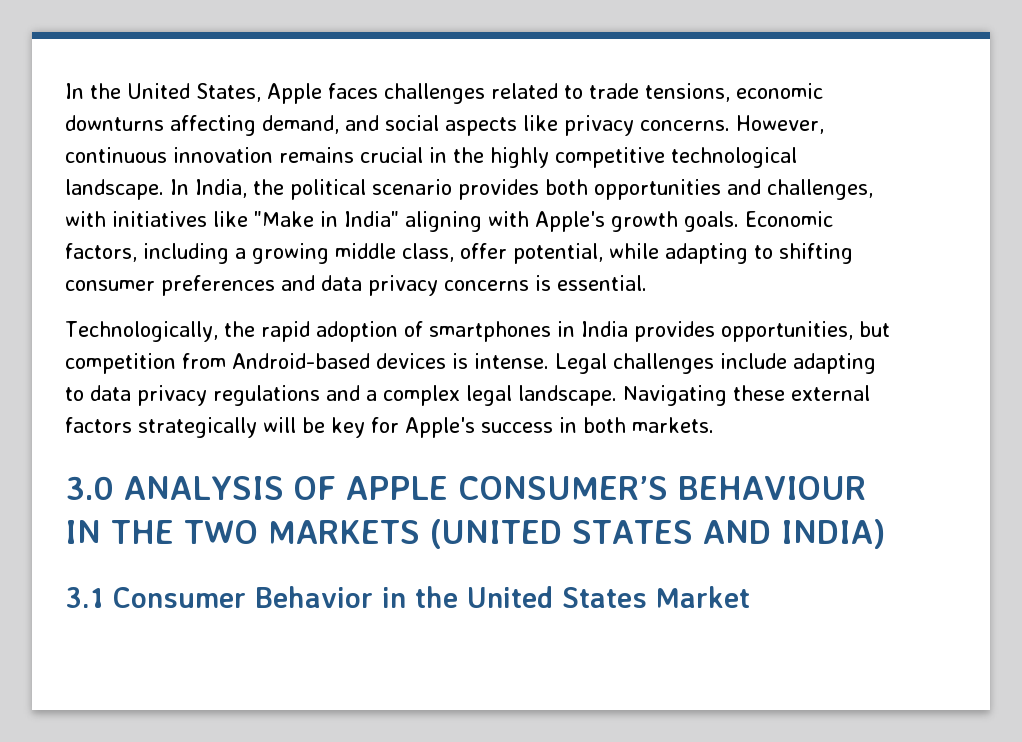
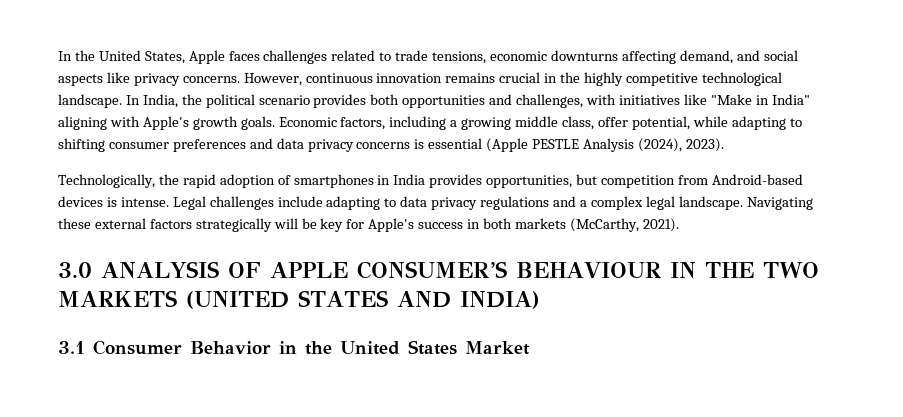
- Economic factors, including a growing middle class, offer potential, while adapting to shifting consumer preferences and data privacy concerns is essential.
+ Economic factors, including a growing middle class, offer potential, while adapting to shifting consumer preferences and data privacy concerns is essential (Apple PESTLE Analysis (2024), 2023).
- Navigating these external factors strategically will be key for Apple's success in both markets.
+ Navigating these external factors strategically will be key for Apple's success in both markets (McCarthy, 2021).

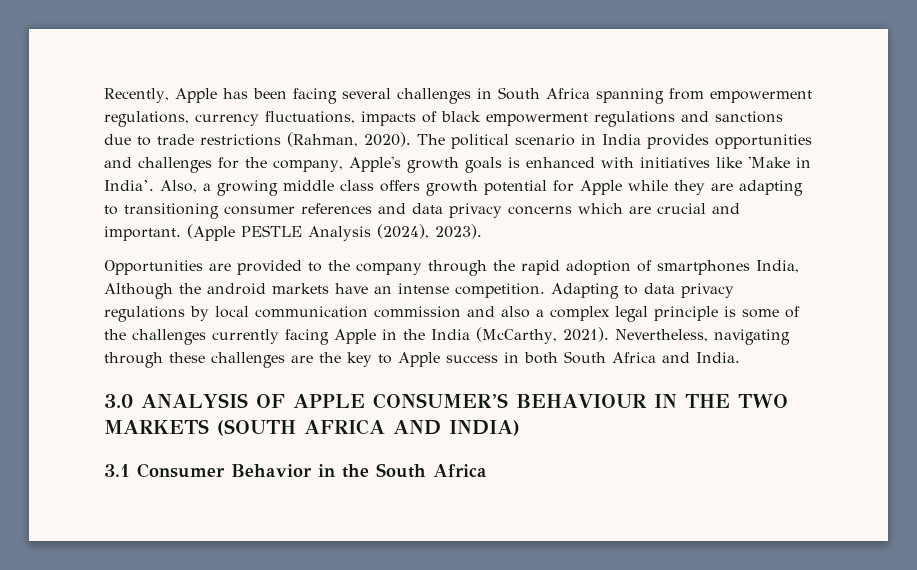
- In the United States, Apple faces challenges related to trade tensions, economic downturns affecting demand, and social aspects like privacy concerns. However, continuous innovation remains crucial in the highly competitive technological landscape. In India, the political scenario provides both opportunities and challenges, with initiatives like "Make in India" aligning with Apple's growth goals. Economic factors, including a growing middle class, offer potential, while adapting to shifting consumer preferences and data privacy concerns is essential (Apple PESTLE Analysis (2024), 2023).
+ Recently, Apple has been facing several challenges in South Africa spanning from empowerment regulations, currency fluctuations, impacts of black empowerment regulations and sanctions due to trade restrictions (Rahman, 2020). The political scenario in India provides opportunities and challenges for the company, Apple's growth goals is enhanced with initiatives like 'Make in India’. Also, a growing middle class offers growth potential for Apple while they are adapting to transitioning consumer references and data privacy concerns which are crucial and important. (Apple PESTLE Analysis (2024), 2023).
- Technologically, the rapid adoption of smartphones in India provides opportunities, but competition from Android-based devices is intense. Legal challenges include adapting to data privacy regulations and a complex legal landscape. Navigating these external factors strategically will be key for Apple's success in both markets (McCarthy, 2021).
+ Opportunities are provided to the company through the rapid adoption of smartphones India, Although the android markets have an intense competition. Adapting to data privacy regulations by local communication commission and also a complex legal principle is some of the challenges currently facing Apple in the India (McCarthy, 2021). Nevertheless, navigating through these challenges are the key to Apple success in both South Africa and India.
- 3.0 ANALYSIS OF APPLE CONSUMER’S BEHAVIOUR IN THE TWO MARKETS (UNITED STATES AND INDIA)
+ 3.0 ANALYSIS OF APPLE CONSUMER’S BEHAVIOUR IN THE TWO MARKETS (SOUTH AFRICA AND INDIA)
- 3.1 Consumer Behavior in the United States Market
+ 3.1 Consumer Behavior in the South Africa

